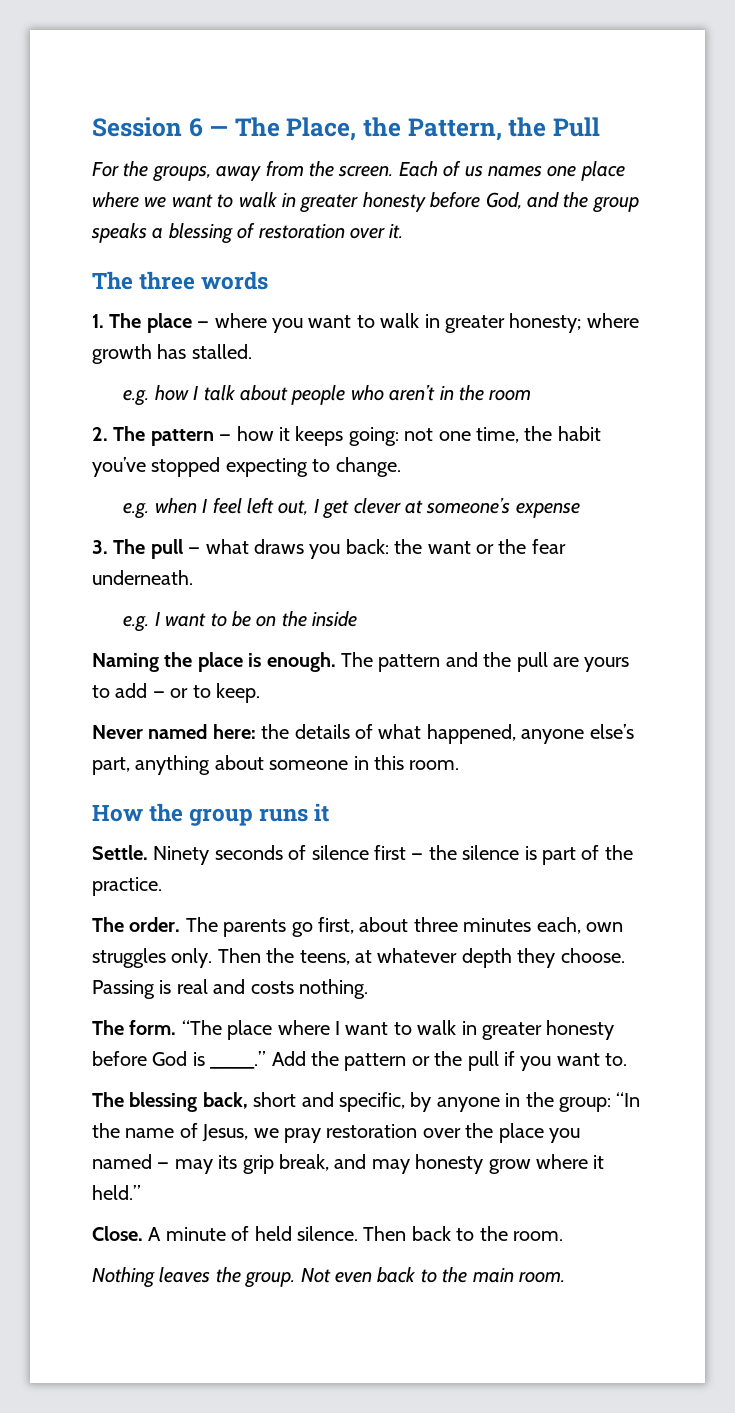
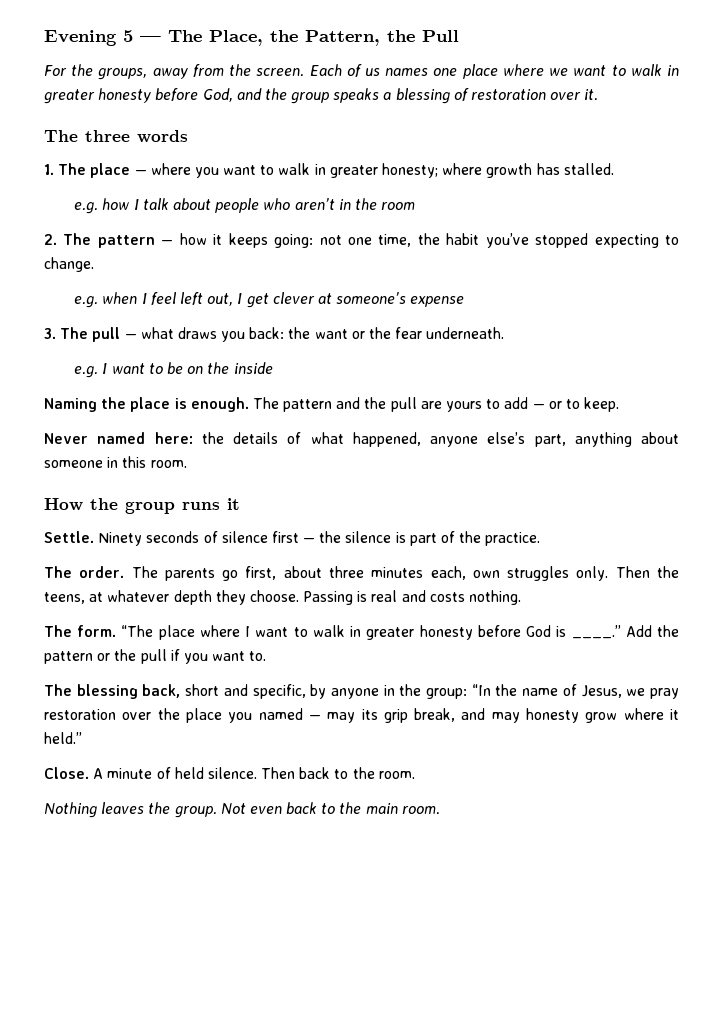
- Session 6 — The Place, the Pattern, the Pull
+ Evening 5 — The Place, the Pattern, the Pull

